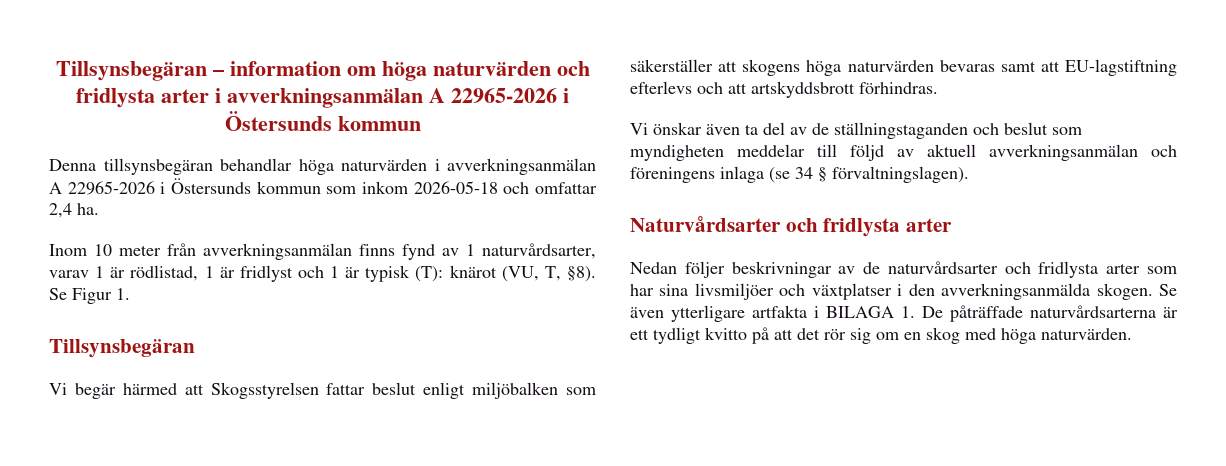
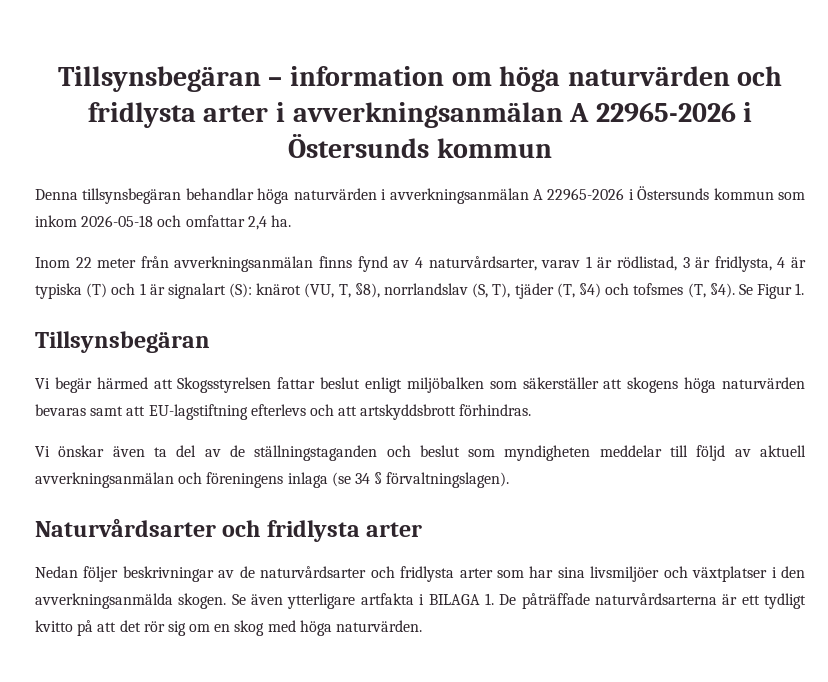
- Inom 10 meter från avverkningsanmälan finns fynd av 1 naturvårdsarter, varav 1 är rödlistad, 1 är fridlyst och 1 är typisk (T): knärot (VU, T, §8).
+ Inom 22 meter från avverkningsanmälan finns fynd av 4 naturvårdsarter, varav 1 är rödlistad, 3 är fridlysta, 4 är typiska (T) och 1 är signalart (S): knärot (VU, T, §8), norrlandslav (S, T), tjäder (T, §4) och tofsmes (T, §4).

